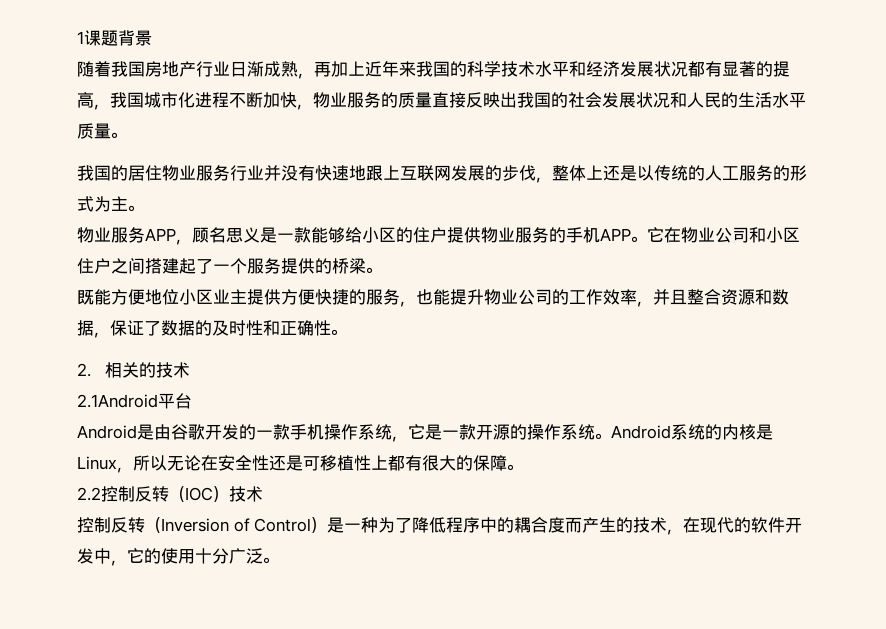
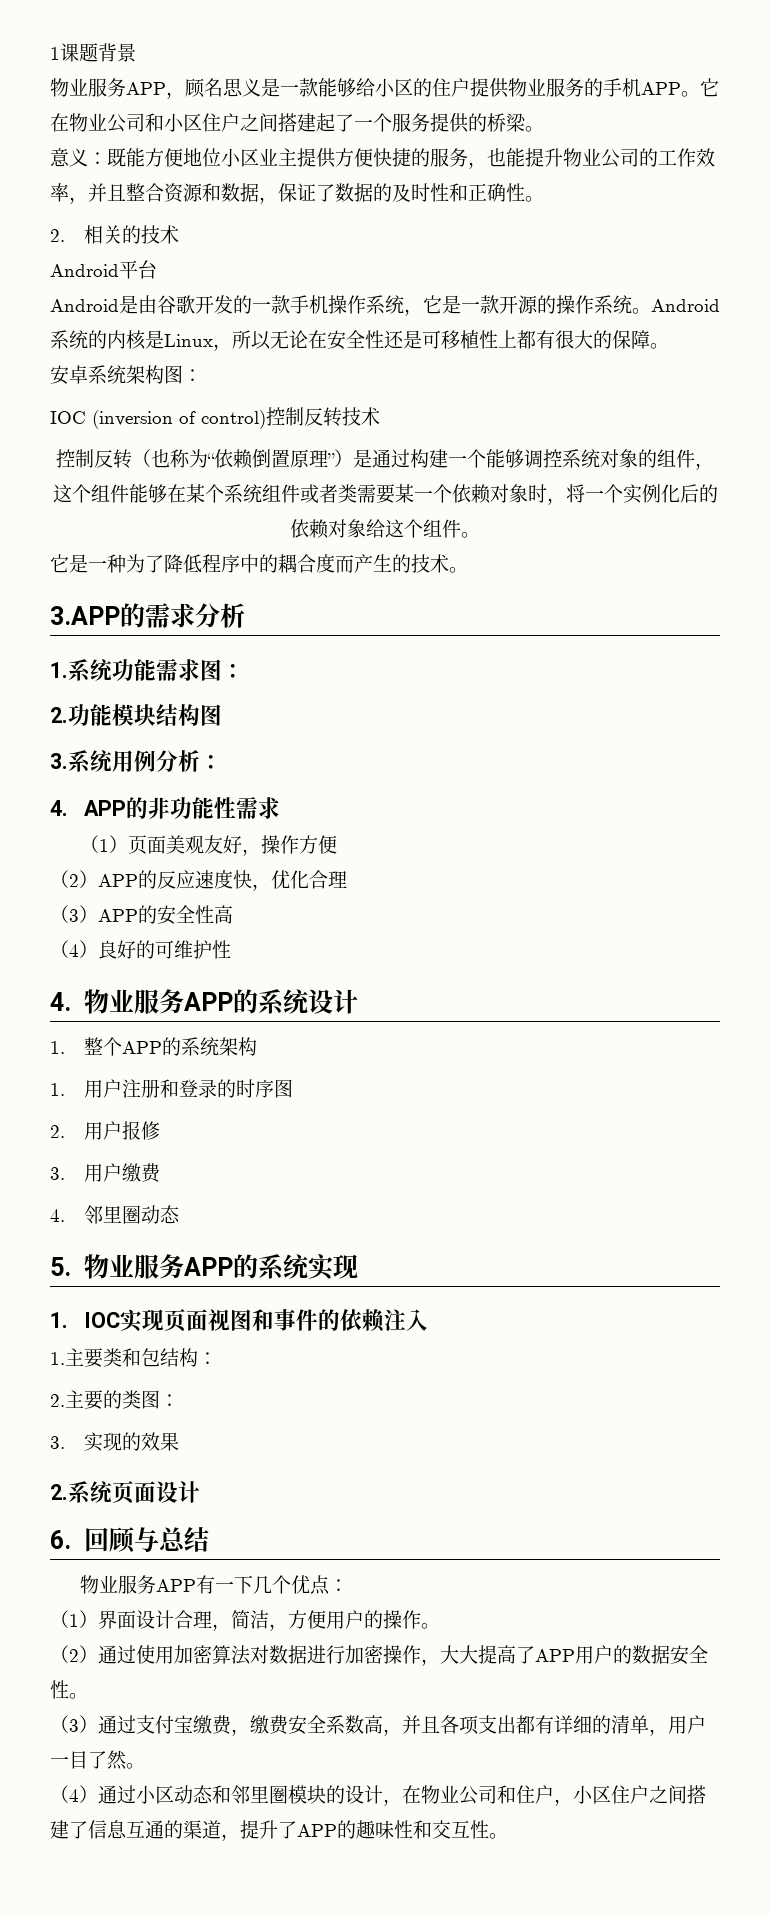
- 随着我国房地产行业日渐成熟，再加上近年来我国的科学技术水平和经济发展状况都有显著的提高，我国城市化进程不断加快，物业服务的质量直接反映出我国的社会发展状况和人民的生活水平质量。
- 我国的居住物业服务行业并没有快速地跟上互联网发展的步伐，整体上还是以传统的人工服务的形式为主。
- 既能方便地位小区业主提供方便快捷的服务，也能提升物业公司的工作效率，并且整合资源和数据，保证了数据的及时性和正确性。
+ 意义：既能方便地位小区业主提供方便快捷的服务，也能提升物业公司的工作效率，并且整合资源和数据，保证了数据的及时性和正确性。
- 2.1Android平台
+ Android平台
- 2.2控制反转（IOC）技术
- 控制反转（Inversion of Control）是一种为了降低程序中的耦合度而产生的技术，在现代的软件开发中，它的使用十分广泛。
+ 安卓系统架构图：
+ IOC (inversion of control)控制反转技术
+ 控制反转（也称为“依赖倒置原理”）是通过构建一个能够调控系统对象的组件，这个组件能够在某个系统组件或者类需要某一个依赖对象时，将一个实例化后的依赖对象给这个组件。
+ 它是一种为了降低程序中的耦合度而产生的技术。
+ 3.APP的需求分析
+ 1.系统功能需求图：
+ 2.功能模块结构图
+ 3.系统用例分析：
+ 4. APP的非功能性需求
+ （1）页面美观友好，操作方便
+ （2）APP的反应速度快，优化合理
+ （3）APP的安全性高
+ （4）良好的可维护性
+ 4.物业服务APP的系统设计
+ 1.整个APP的系统架构
+ 1.用户注册和登录的时序图
+ 2.用户报修
+ 3.用户缴费
+ 4.邻里圈动态
+ 5.物业服务APP的系统实现
+ 1. IOC实现页面视图和事件的依赖注入
+ 1.主要类和包结构：
+ 2.主要的类图：
+ 3.实现的效果
+ 2.系统页面设计
+ 6.回顾与总结
+ 物业服务APP有一下几个优点：
+ （1）界面设计合理，简洁，方便用户的操作。
+ （2）通过使用加密算法对数据进行加密操作，大大提高了APP用户的数据安全性。
+ （3）通过支付宝缴费，缴费安全系数高，并且各项支出都有详细的清单，用户一目了然。
+ （4）通过小区动态和邻里圈模块的设计，在物业公司和住户，小区住户之间搭建了信息互通的渠道，提升了APP的趣味性和交互性。

